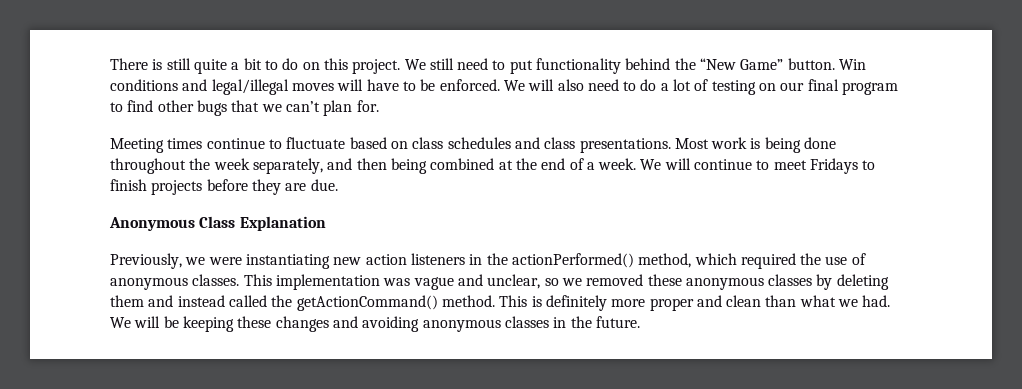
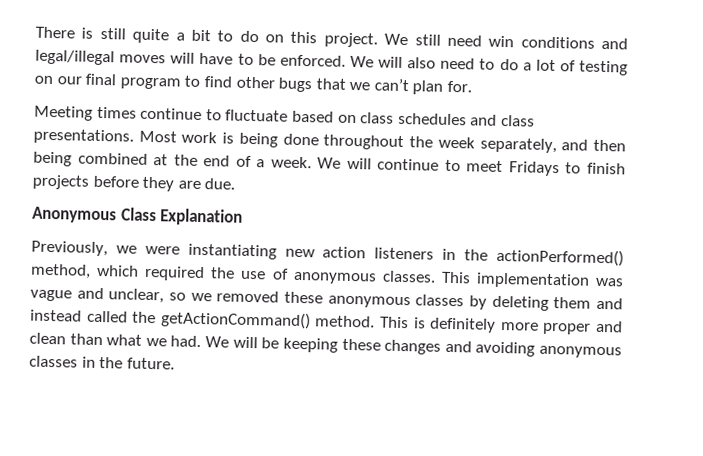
- We still need to put functionality behind the “New Game” button. Win conditions and legal/illegal moves will have to be enforced.
+ We still need win conditions and legal/illegal moves will have to be enforced.

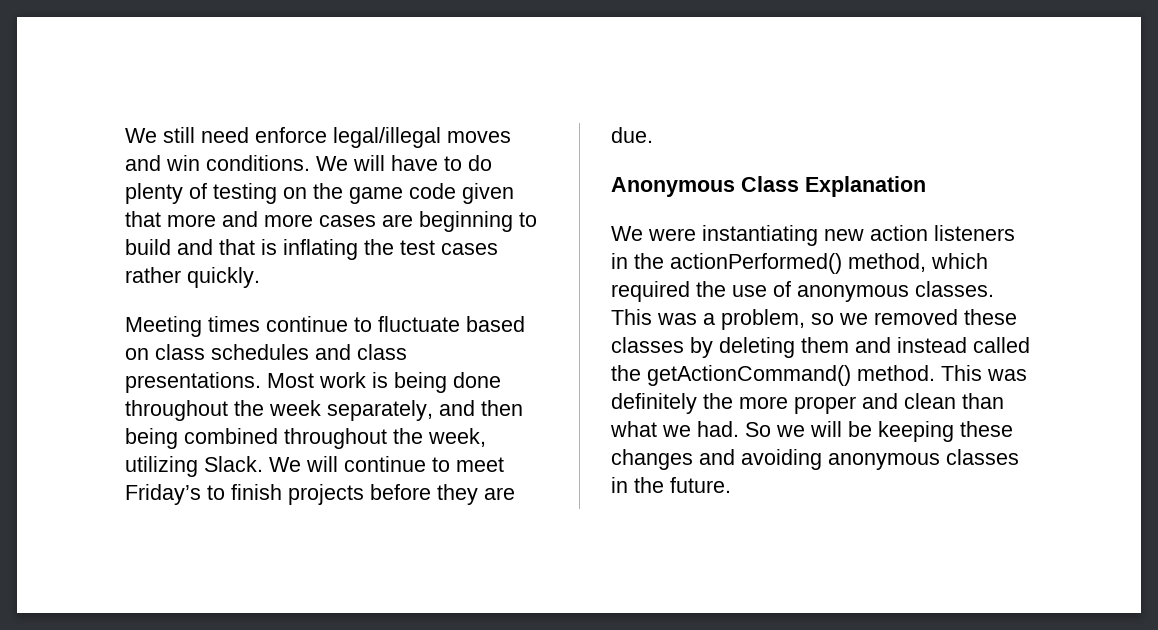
- There is still quite a bit to do on this project. We still need win conditions and legal/illegal moves will have to be enforced. We will also need to do a lot of testing on our final program to find other bugs that we can’t plan for.
+ We still need enforce legal/illegal moves and win conditions. We will have to do plenty of testing on the game code given that more and more cases are beginning to build and that is inflating the test cases rather quickly.
- Most work is being done throughout the week separately, and then being combined at the end of a week.
+ Most work is being done throughout the week separately, and then being combined throughout the week, utilizing Slack.
- We will continue to meet Fridays to finish projects before they are due.
+ We will continue to meet Friday’s to finish projects before they are due.
- Previously, we were instantiating new action listeners in the actionPerformed() method, which required the use of anonymous classes.
+ We were instantiating new action listeners in the actionPerformed() method, which required the use of anonymous classes.
- This implementation was vague and unclear, so we removed these anonymous classes by deleting them and instead called the getActionCommand() method.
+ This was a problem, so we removed these classes by deleting them and instead called the getActionCommand() method.
- This is definitely more proper and clean than what we had.
+ This was definitely the more proper and clean than what we had.
- We will be keeping these changes and avoiding anonymous classes in the future.
+ So we will be keeping these changes and avoiding anonymous classes in the future.

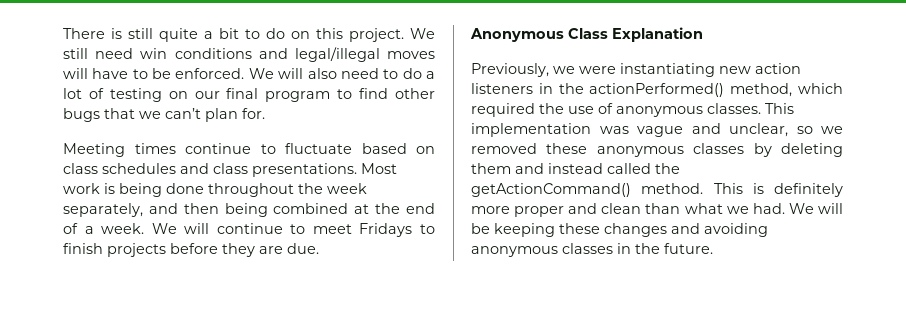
- We still need enforce legal/illegal moves and win conditions. We will have to do plenty of testing on the game code given that more and more cases are beginning to build and that is inflating the test cases rather quickly.
+ There is still quite a bit to do on this project. We still need win conditions and legal/illegal moves will have to be enforced. We will also need to do a lot of testing on our final program to find other bugs that we can’t plan for.
- Most work is being done throughout the week separately, and then being combined throughout the week, utilizing Slack.
+ Most work is being done throughout the week separately, and then being combined at the end of a week.
- We will continue to meet Friday’s to finish projects before they are due.
+ We will continue to meet Fridays to finish projects before they are due.
- We were instantiating new action listeners in the actionPerformed() method, which required the use of anonymous classes.
+ Previously, we were instantiating new action listeners in the actionPerformed() method, which required the use of anonymous classes.
- This was a problem, so we removed these classes by deleting them and instead called the getActionCommand() method.
+ This implementation was vague and unclear, so we removed these anonymous classes by deleting them and instead called the getActionCommand() method.
- This was definitely the more proper and clean than what we had.
+ This is definitely more proper and clean than what we had.
- So we will be keeping these changes and avoiding anonymous classes in the future.
+ We will be keeping these changes and avoiding anonymous classes in the future.

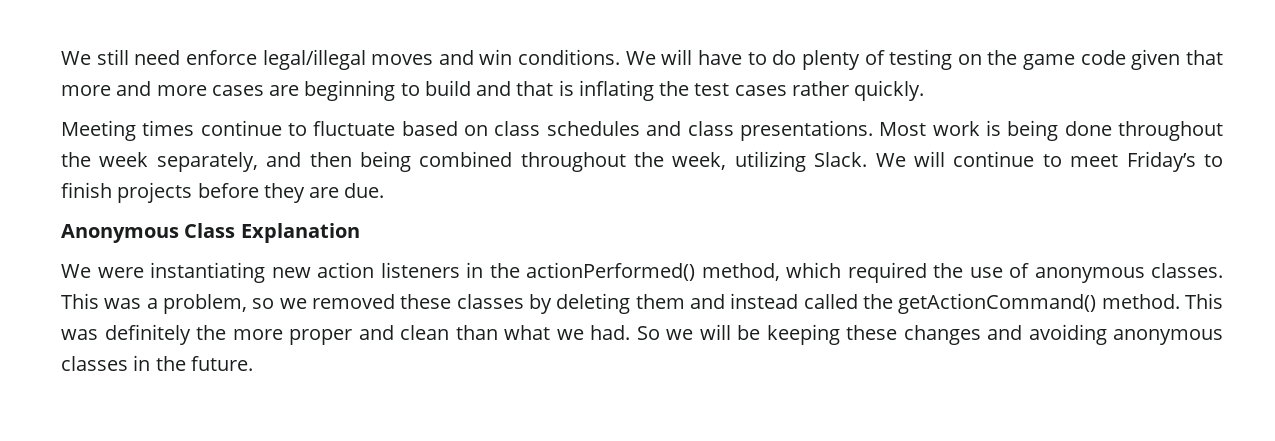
- There is still quite a bit to do on this project. We still need win conditions and legal/illegal moves will have to be enforced. We will also need to do a lot of testing on our final program to find other bugs that we can’t plan for.
+ We still need enforce legal/illegal moves and win conditions. We will have to do plenty of testing on the game code given that more and more cases are beginning to build and that is inflating the test cases rather quickly.
- Most work is being done throughout the week separately, and then being combined at the end of a week.
+ Most work is being done throughout the week separately, and then being combined throughout the week, utilizing Slack.
- We will continue to meet Fridays to finish projects before they are due.
+ We will continue to meet Friday’s to finish projects before they are due.
- Previously, we were instantiating new action listeners in the actionPerformed() method, which required the use of anonymous classes.
+ We were instantiating new action listeners in the actionPerformed() method, which required the use of anonymous classes.
- This implementation was vague and unclear, so we removed these anonymous classes by deleting them and instead called the getActionCommand() method.
+ This was a problem, so we removed these classes by deleting them and instead called the getActionCommand() method.
- This is definitely more proper and clean than what we had.
+ This was definitely the more proper and clean than what we had.
- We will be keeping these changes and avoiding anonymous classes in the future.
+ So we will be keeping these changes and avoiding anonymous classes in the future.

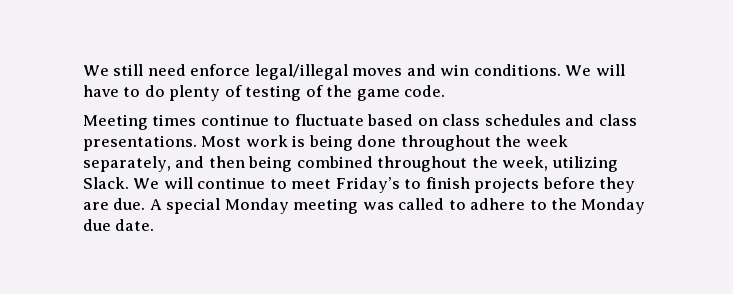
- We will have to do plenty of testing on the game code given that more and more cases are beginning to build and that is inflating the test cases rather quickly.
+ We will have to do plenty of testing of the game code.
- We will continue to meet Friday’s to finish projects before they are due.
- Anonymous Class Explanation
- We were instantiating new action listeners in the actionPerformed() method, which required the use of anonymous classes. This was a problem, so we removed these classes by deleting them and instead called the getActionCommand() method. This was definitely the more proper and clean than what we had. So we will be keeping these changes and avoiding anonymous classes in the future.
+ We will continue to meet Friday’s to finish projects before they are due. A special Monday meeting was called to adhere to the Monday due date.

